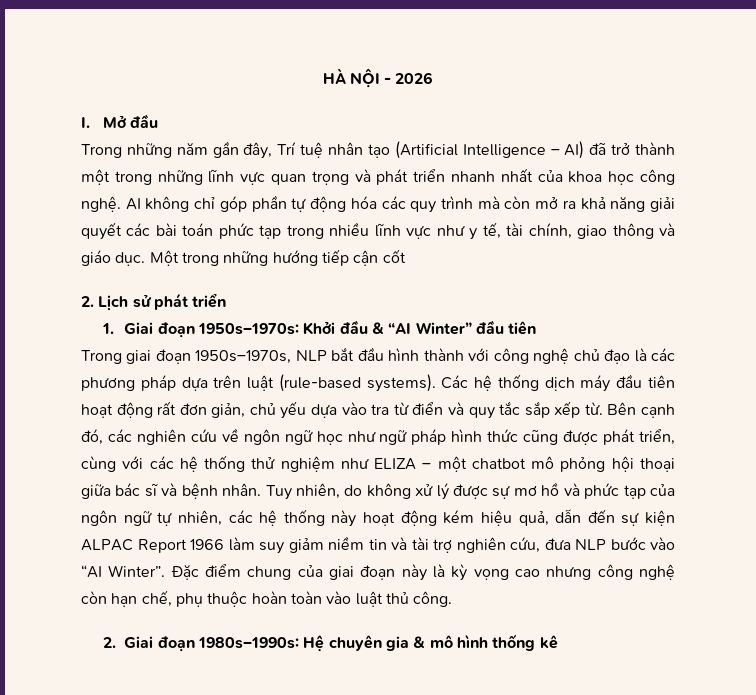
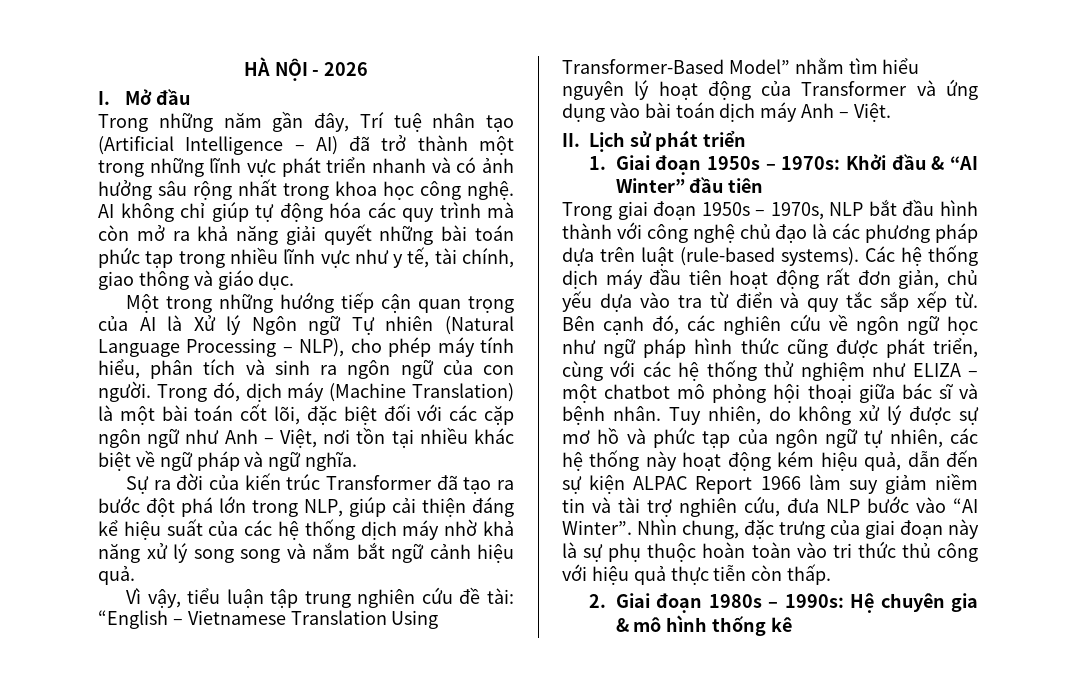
- Trong những năm gần đây, Trí tuệ nhân tạo (Artificial Intelligence – AI) đã trở thành một trong những lĩnh vực quan trọng và phát triển nhanh nhất của khoa học công nghệ.
+ Trong những năm gần đây, Trí tuệ nhân tạo (Artificial Intelligence – AI) đã trở thành một trong những lĩnh vực phát triển nhanh và có ảnh hưởng sâu rộng nhất trong khoa học công nghệ.
- AI không chỉ góp phần tự động hóa các quy trình mà còn mở ra khả năng giải quyết các bài toán phức tạp trong nhiều lĩnh vực như y tế, tài chính, giao thông và giáo dục. Một trong những hướng tiếp cận cốt
- 2. Lịch sử phát triển
+ AI không chỉ giúp tự động hóa các quy trình mà còn mở ra khả năng giải quyết những bài toán phức tạp trong nhiều lĩnh vực như y tế, tài chính, giao thông và giáo dục.
+ Một trong những hướng tiếp cận quan trọng của AI là Xử lý Ngôn ngữ Tự nhiên (Natural Language Processing – NLP), cho phép máy tính hiểu, phân tích và sinh ra ngôn ngữ của con người. Trong đó, dịch máy (Machine Translation) là một bài toán cốt lõi, đặc biệt đối với các cặp ngôn ngữ như Anh – Việt, nơi tồn tại nhiều khác biệt về ngữ pháp và ngữ nghĩa.
+ Sự ra đời của kiến trúc Transformer đã tạo ra bước đột phá lớn trong NLP, giúp cải thiện đáng kể hiệu suất của các hệ thống dịch máy nhờ khả năng xử lý song song và nắm bắt ngữ cảnh hiệu quả.
+ Vì vậy, tiểu luận tập trung nghiên cứu đề tài: “English – Vietnamese Translation Using Transformer-Based Model” nhằm tìm hiểu nguyên lý hoạt động của Transformer và ứng dụng vào bài toán dịch máy Anh – Việt.
+ II. Lịch sử phát triển
- 1. Giai đoạn 1950s–1970s: Khởi đầu & “AI Winter” đầu tiên
+ 1. Giai đoạn 1950s – 1970s: Khởi đầu & “AI Winter” đầu tiên
- Trong giai đoạn 1950s–1970s, NLP bắt đầu hình thành với công nghệ chủ đạo là các phương pháp dựa trên luật (rule-based systems).
+ Trong giai đoạn 1950s – 1970s, NLP bắt đầu hình thành với công nghệ chủ đạo là các phương pháp dựa trên luật (rule-based systems).
- Đặc điểm chung của giai đoạn này là kỳ vọng cao nhưng công nghệ còn hạn chế, phụ thuộc hoàn toàn vào luật thủ công.
+ Nhìn chung, đặc trưng của giai đoạn này là sự phụ thuộc hoàn toàn vào tri thức thủ công với hiệu quả thực tiễn còn thấp.
- 2. Giai đoạn 1980s–1990s: Hệ chuyên gia & mô hình thống kê
+ 2. Giai đoạn 1980s – 1990s: Hệ chuyên gia & mô hình thống kê

